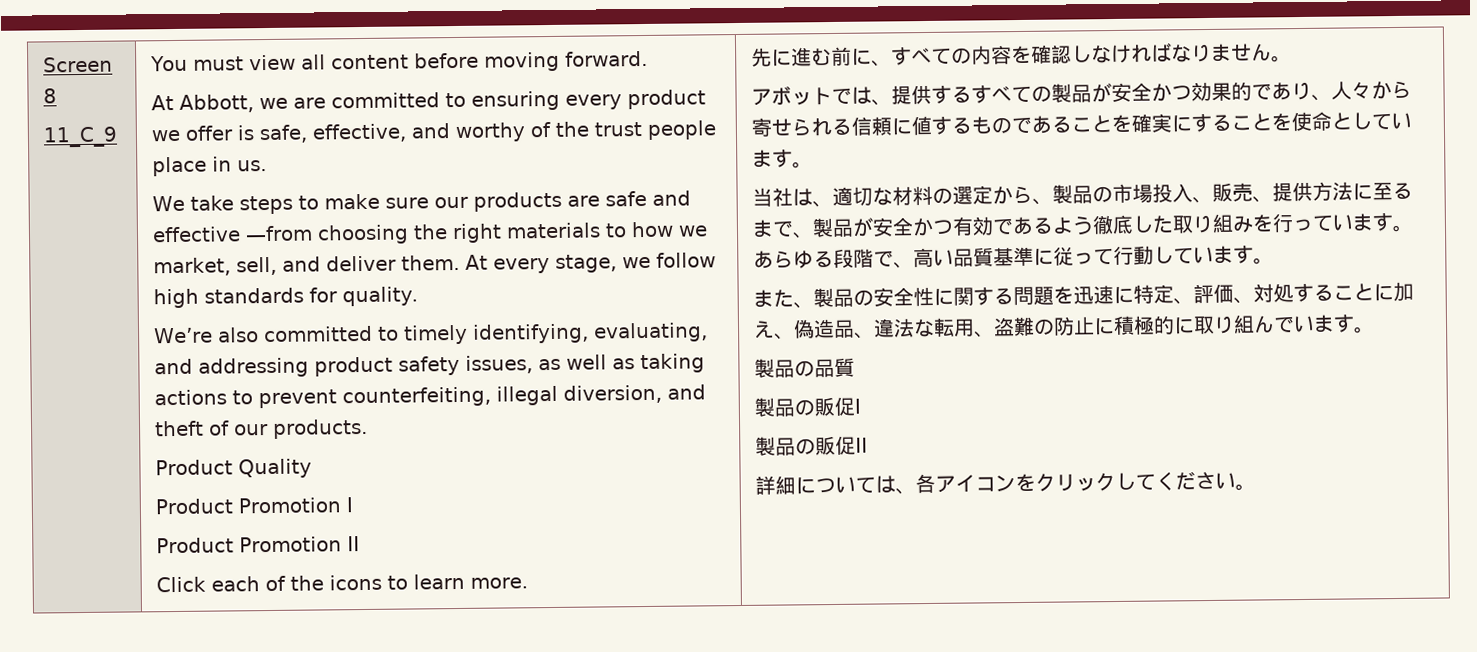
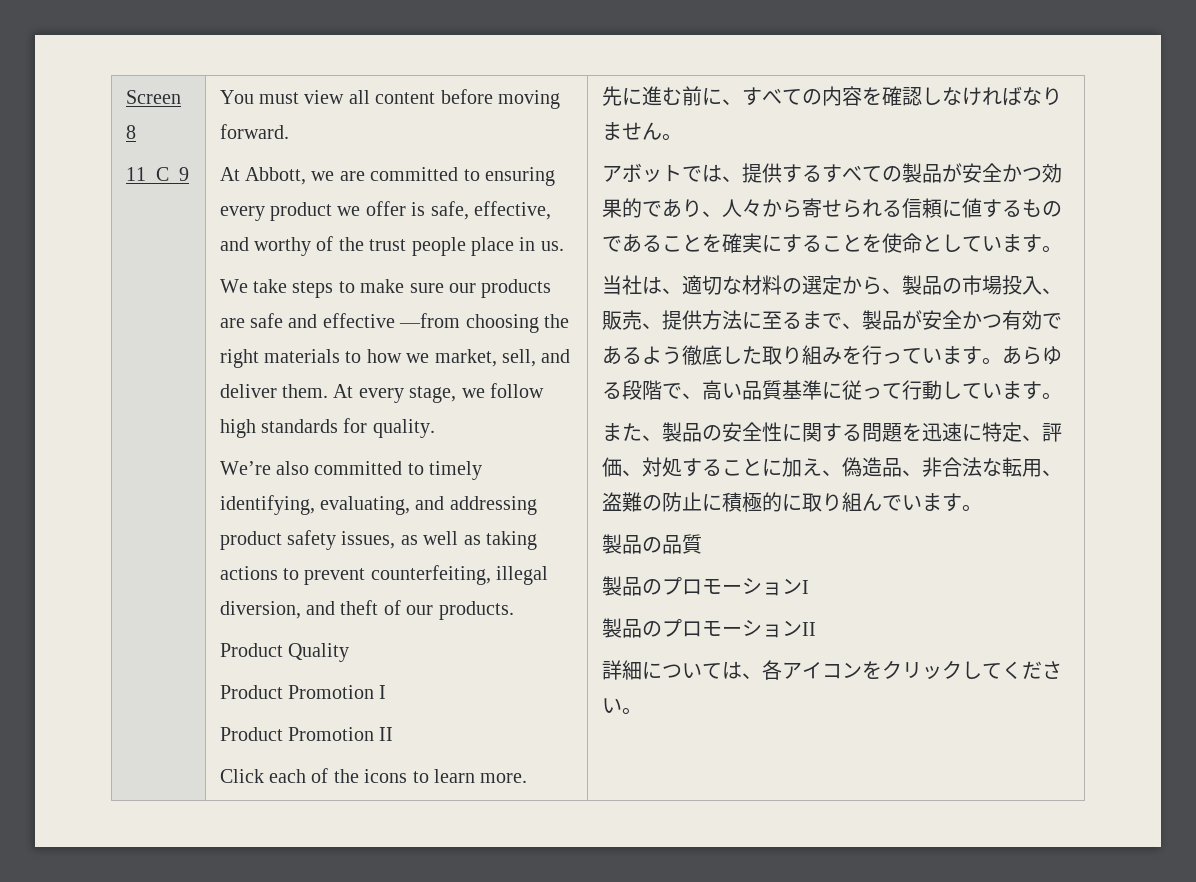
- また、製品の安全性に関する問題を迅速に特定、評価、対処することに加え、偽造品、違法な転用、盗難の防止に積極的に取り組んでいます。
+ また、製品の安全性に関する問題を迅速に特定、評価、対処することに加え、偽造品、非合法な転用、盗難の防止に積極的に取り組んでいます。
- 製品の販促I
+ 製品のプロモーションI
- 製品の販促II
+ 製品のプロモーションII

